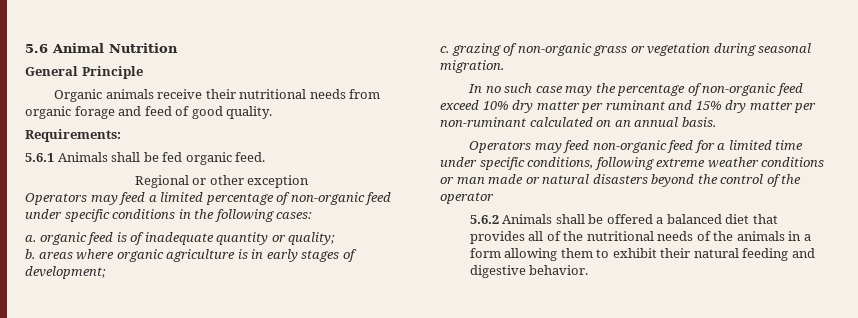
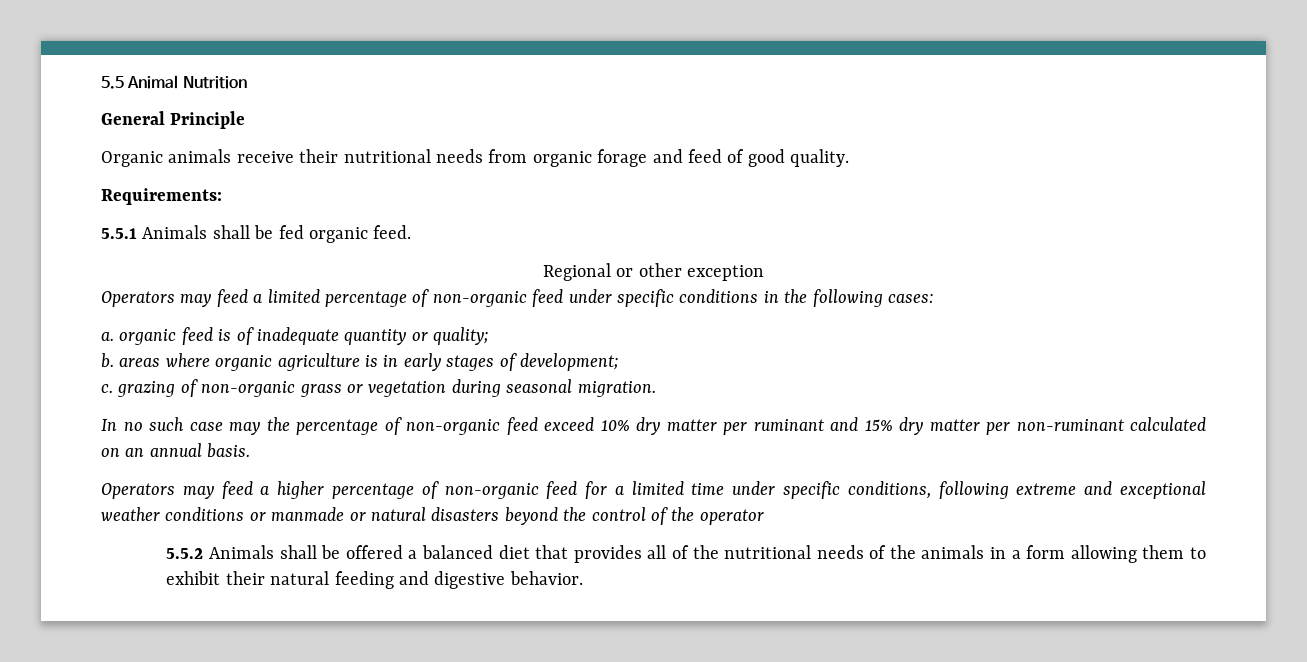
- 5.6 Animal Nutrition
+ 5.5 Animal Nutrition
- 5.6.1 Animals shall be fed organic feed.
+ 5.5.1 Animals shall be fed organic feed.
- Operators may feed non-organic feed for a limited time under specific conditions, following extreme weather conditions or man made or natural disasters beyond the control of the operator
+ Operators may feed a higher percentage of non-organic feed for a limited time under specific conditions, following extreme and exceptional weather conditions or manmade or natural disasters beyond the control of the operator
- 5.6.2 Animals shall be offered a balanced diet that provides all of the nutritional needs of the animals in a form allowing them to exhibit their natural feeding and digestive behavior.
+ 5.5.2 Animals shall be offered a balanced diet that provides all of the nutritional needs of the animals in a form allowing them to exhibit their natural feeding and digestive behavior.

